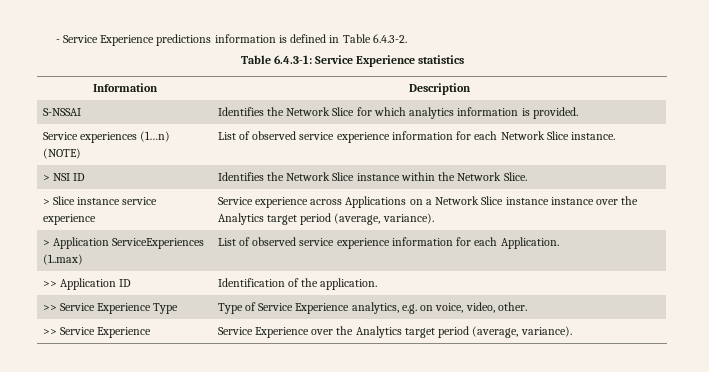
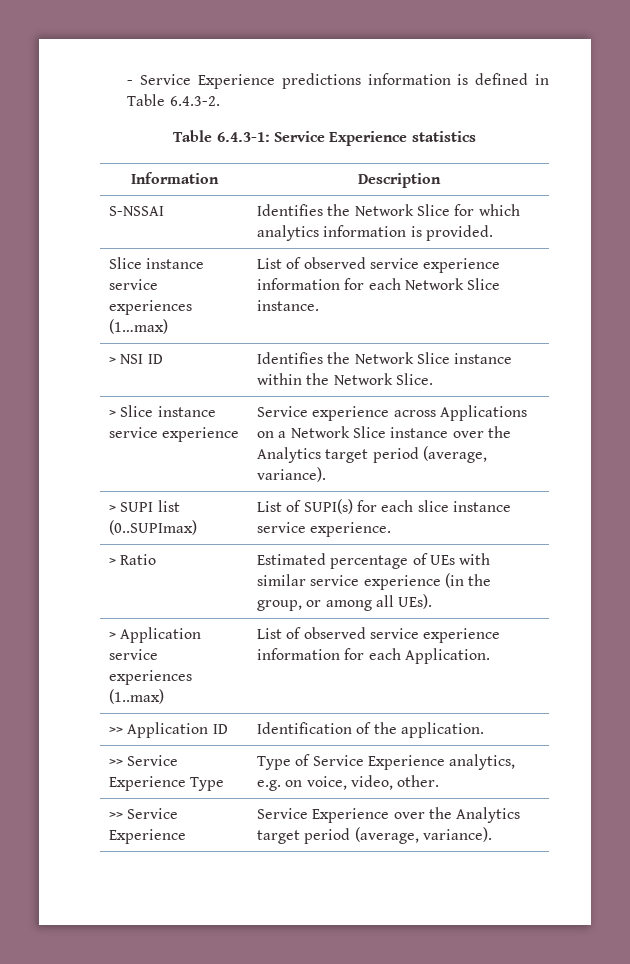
- Service experiences (1…n) (NOTE) | List of observed service experience information for each Network Slice instance.
+ Slice instance service experiences (1…max) | List of observed service experience information for each Network Slice instance.
- > Slice instance service experience | Service experience across Applications on a Network Slice instance instance over the Analytics target period (average, variance).
+ > Slice instance service experience | Service experience across Applications on a Network Slice instance over the Analytics target period (average, variance).
+ > SUPI list (0..SUPImax) | List of SUPI(s) for each slice instance service experience.
+ > Ratio | Estimated percentage of UEs with similar service experience (in the group, or among all UEs).
- > Application ServiceExperiences (1..max) | List of observed service experience information for each Application.
+ > Application service experiences (1..max) | List of observed service experience information for each Application.

